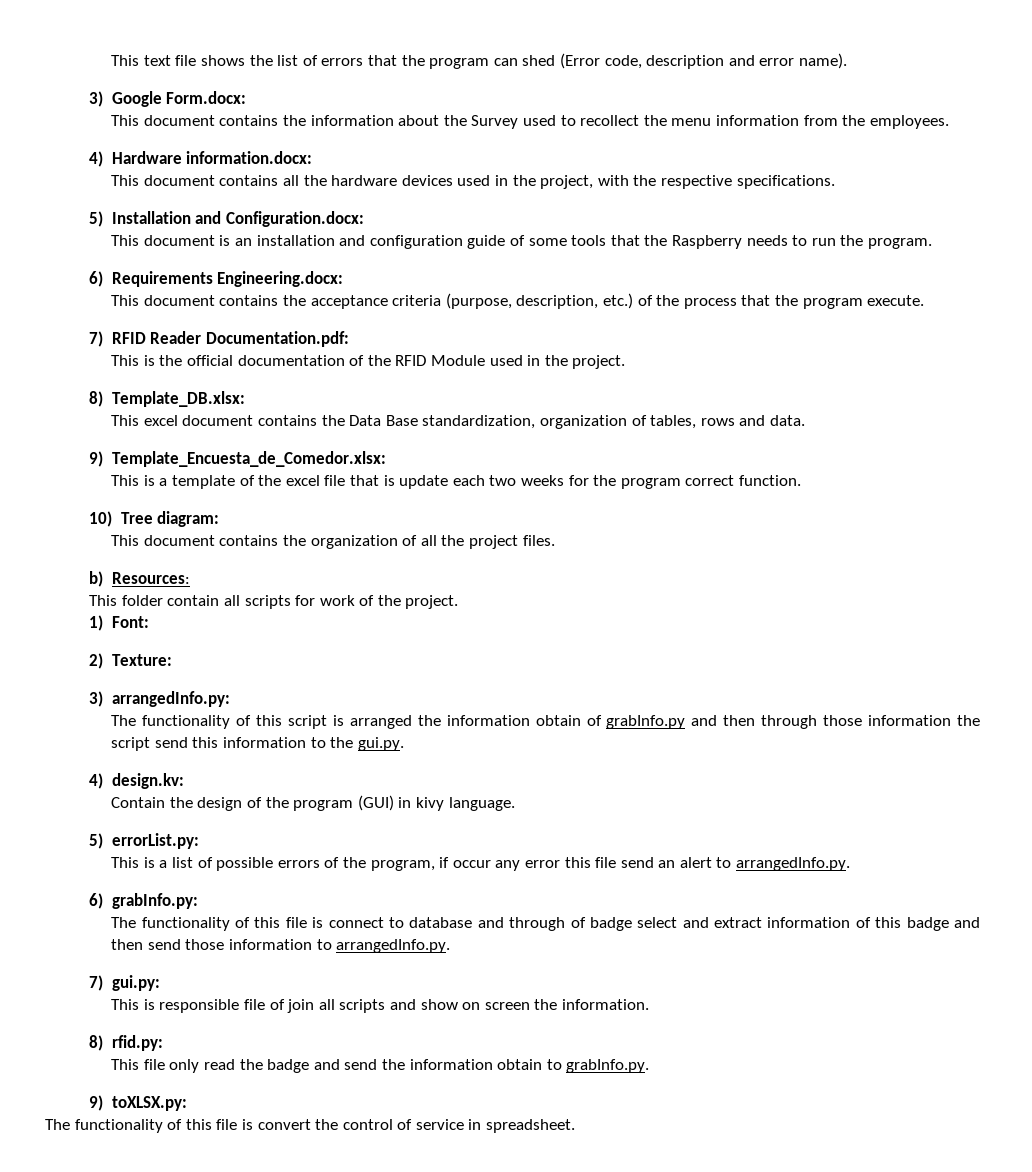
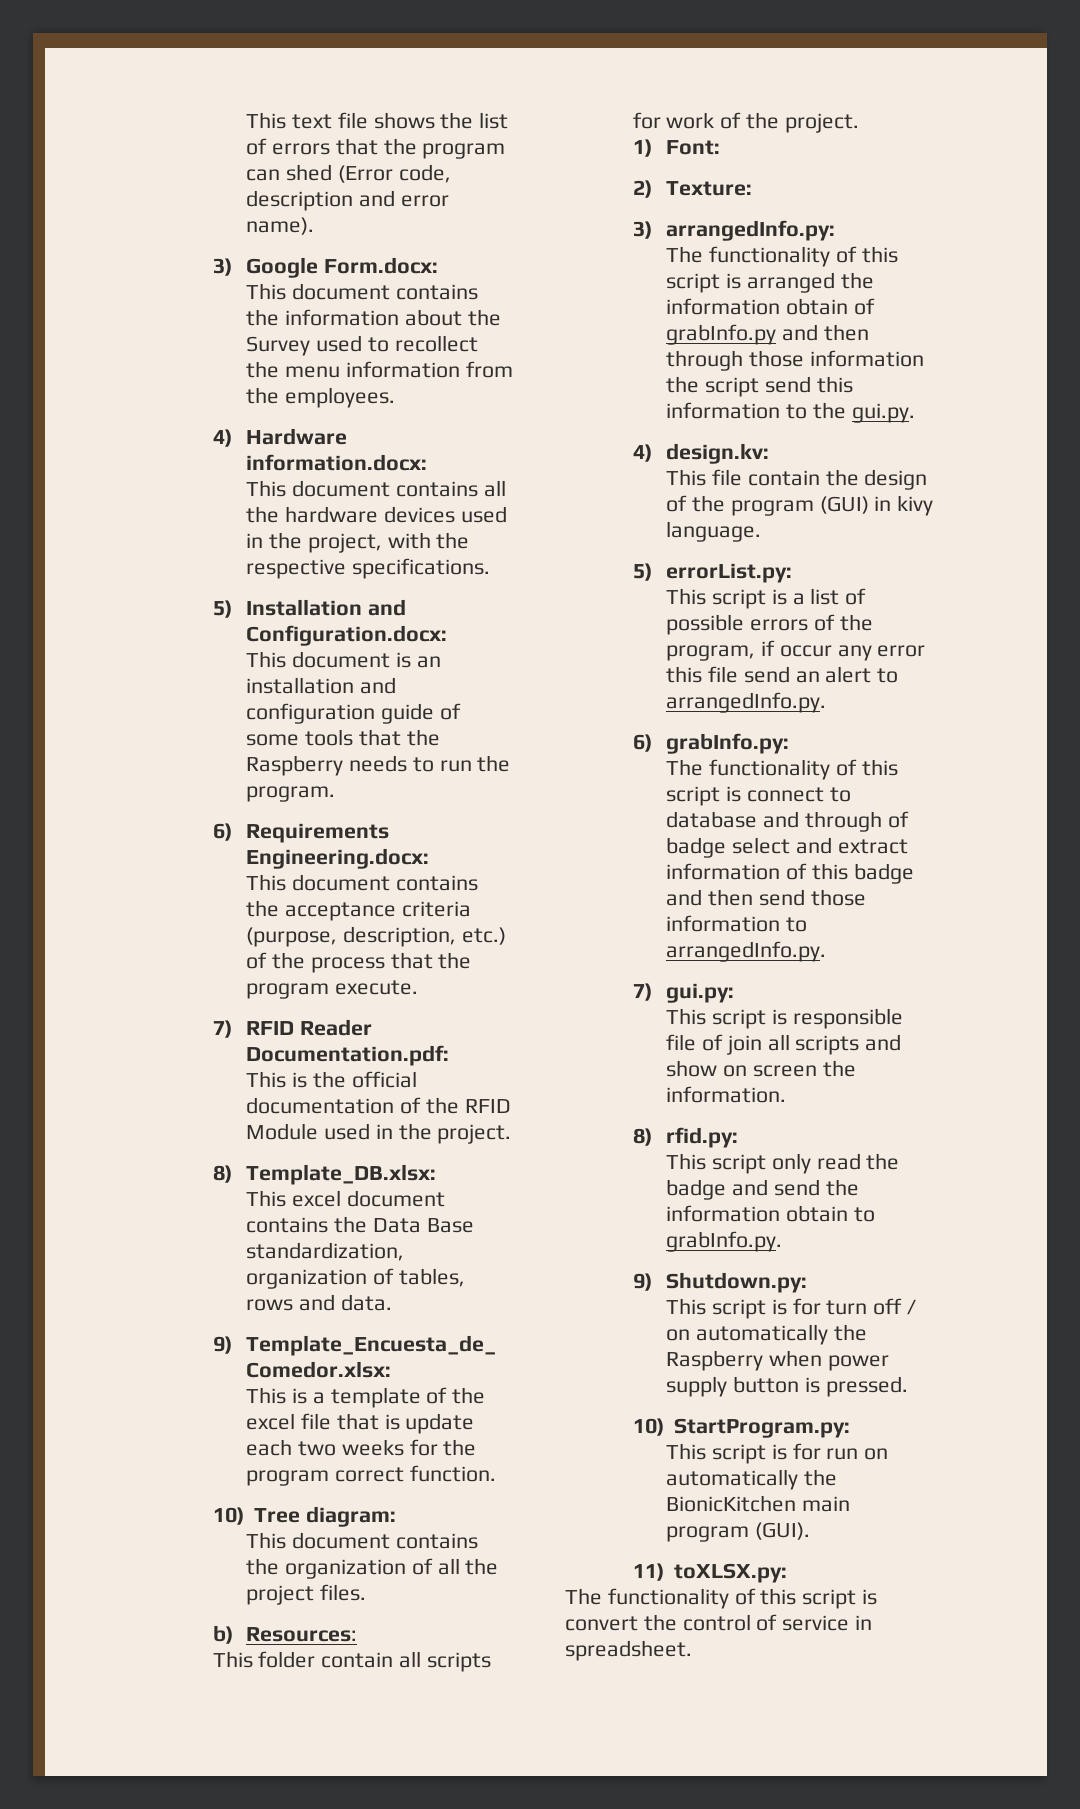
- Contain the design of the program (GUI) in kivy language.
+ This file contain the design of the program (GUI) in kivy language.
- This is a list of possible errors of the program, if occur any error this file send an alert to arrangedInfo.py.
+ This script is a list of possible errors of the program, if occur any error this file send an alert to arrangedInfo.py.
- The functionality of this file is connect to database and through of badge select and extract information of this badge and then send those information to arrangedInfo.py.
+ The functionality of this script is connect to database and through of badge select and extract information of this badge and then send those information to arrangedInfo.py.
- This is responsible file of join all scripts and show on screen the information.
+ This script is responsible file of join all scripts and show on screen the information.
- This file only read the badge and send the information obtain to grabInfo.py.
+ This script only read the badge and send the information obtain to grabInfo.py.
- 9) toXLSX.py:
+ 9) Shutdown.py:
+ This script is for turn off / on automatically the Raspberry when power supply button is pressed.
+ 10) StartProgram.py:
+ This script is for run on automatically the BionicKitchen main program (GUI).
+ 11) toXLSX.py:
- The functionality of this file is convert the control of service in spreadsheet.
+ The functionality of this script is convert the control of service in spreadsheet.

